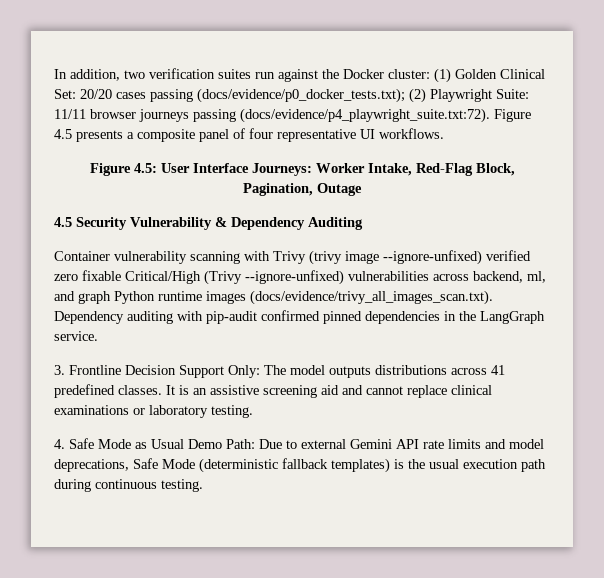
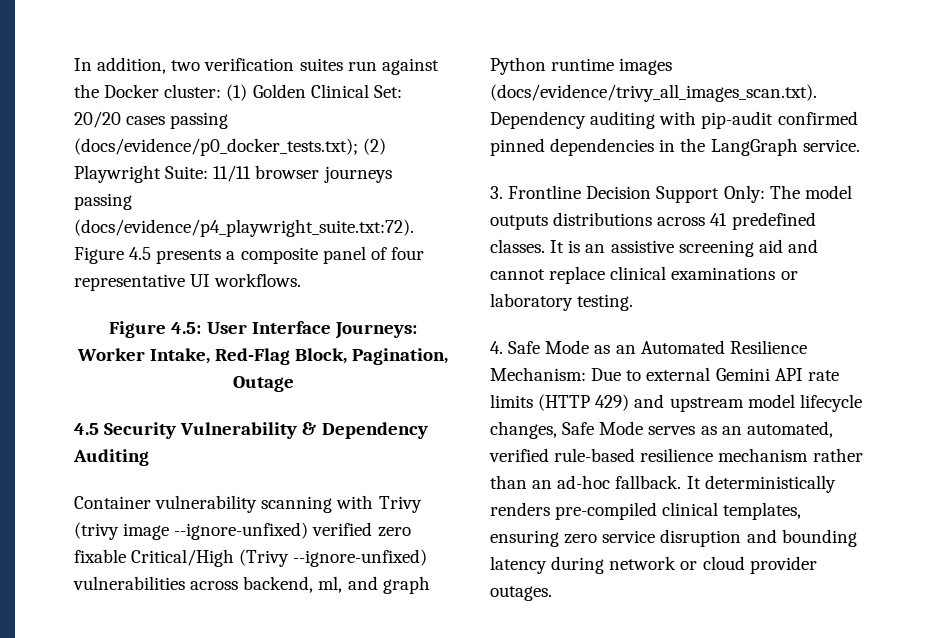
- 4. Safe Mode as Usual Demo Path: Due to external Gemini API rate limits and model deprecations, Safe Mode (deterministic fallback templates) is the usual execution path during continuous testing.
+ 4. Safe Mode as an Automated Resilience Mechanism: Due to external Gemini API rate limits (HTTP 429) and upstream model lifecycle changes, Safe Mode serves as an automated, verified rule-based resilience mechanism rather than an ad-hoc fallback. It deterministically renders pre-compiled clinical templates, ensuring zero service disruption and bounding latency during network or cloud provider outages.

